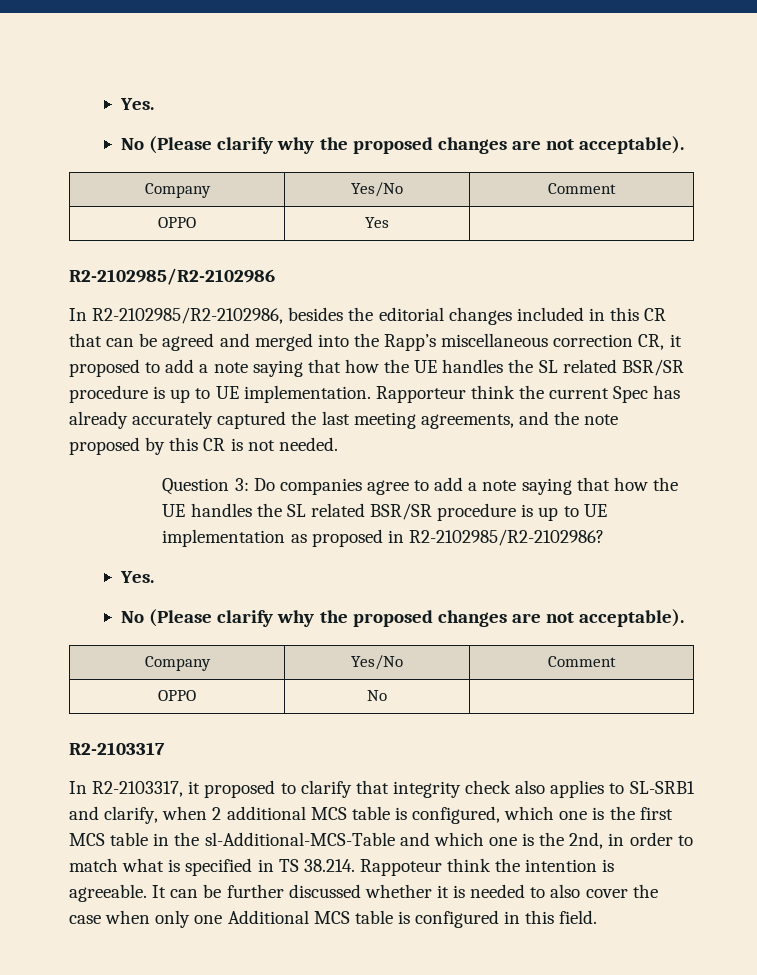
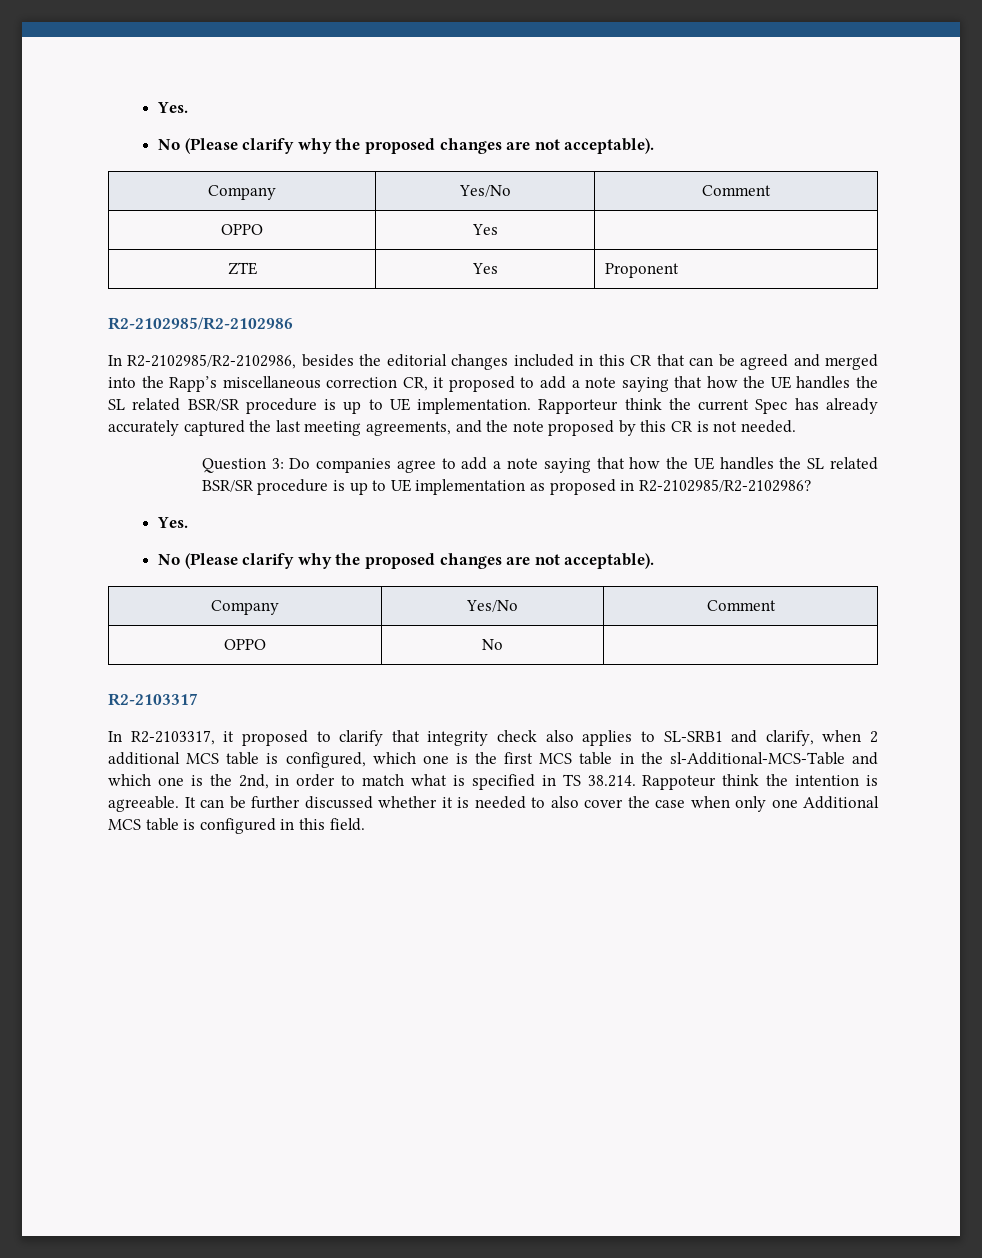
+ ZTE | Yes | Proponent

